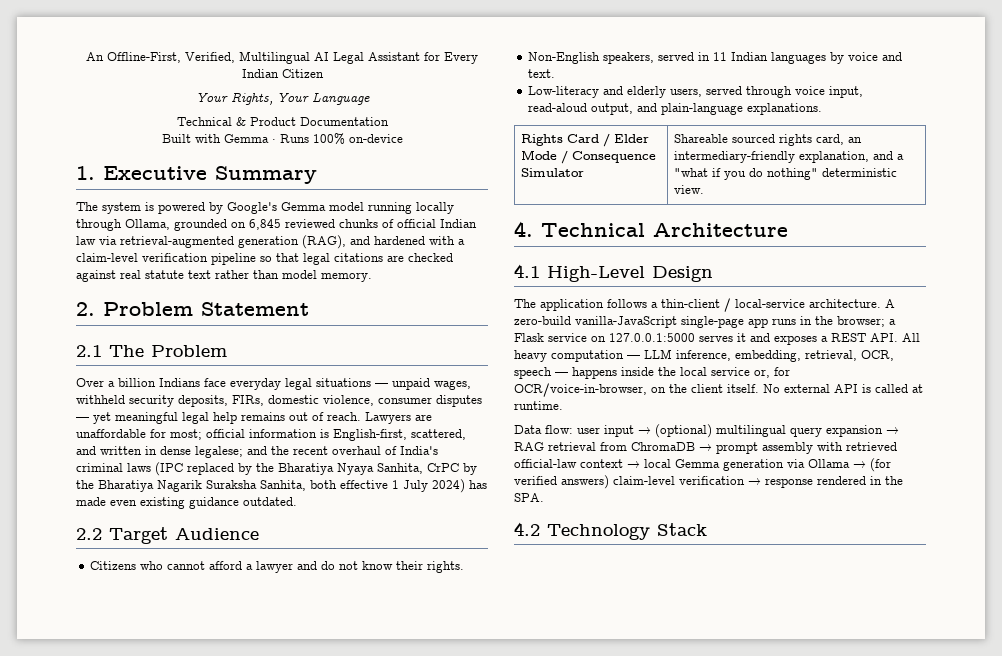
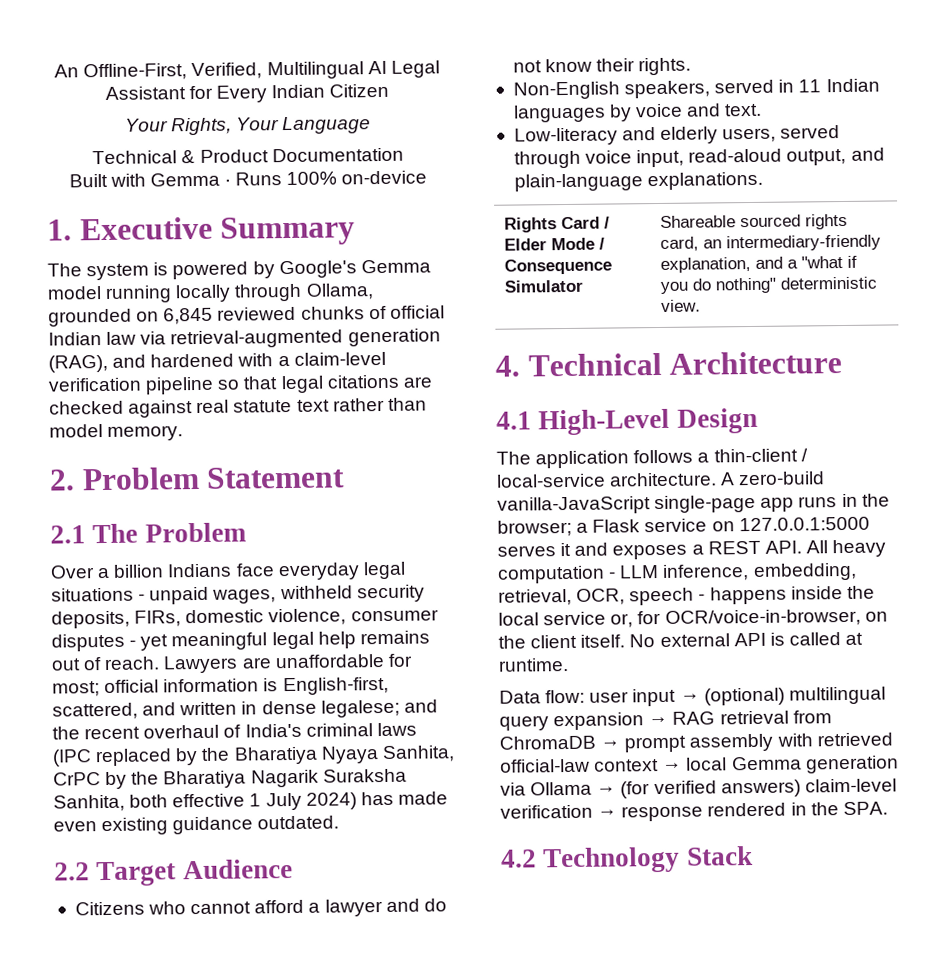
- Over a billion Indians face everyday legal situations — unpaid wages, withheld security deposits, FIRs, domestic violence, consumer disputes — yet meaningful legal help remains out of reach.
+ Over a billion Indians face everyday legal situations - unpaid wages, withheld security deposits, FIRs, domestic violence, consumer disputes - yet meaningful legal help remains out of reach.
- A zero-build vanilla-JavaScript single-page app runs in the browser; a Flask service on 127.0.0.1:5000 serves it and exposes a REST API. All heavy computation — LLM inference, embedding, retrieval, OCR, speech — happens inside the local service or, for OCR/voice-in-browser, on the client itself.
+ A zero-build vanilla-JavaScript single-page app runs in the browser; a Flask service on 127.0.0.1:5000 serves it and exposes a REST API. All heavy computation - LLM inference, embedding, retrieval, OCR, speech - happens inside the local service or, for OCR/voice-in-browser, on the client itself.

